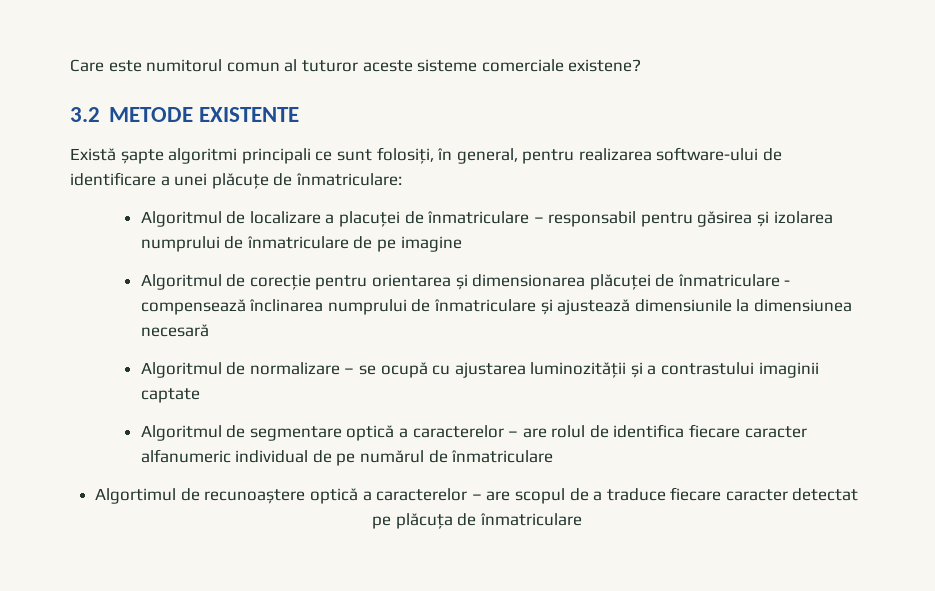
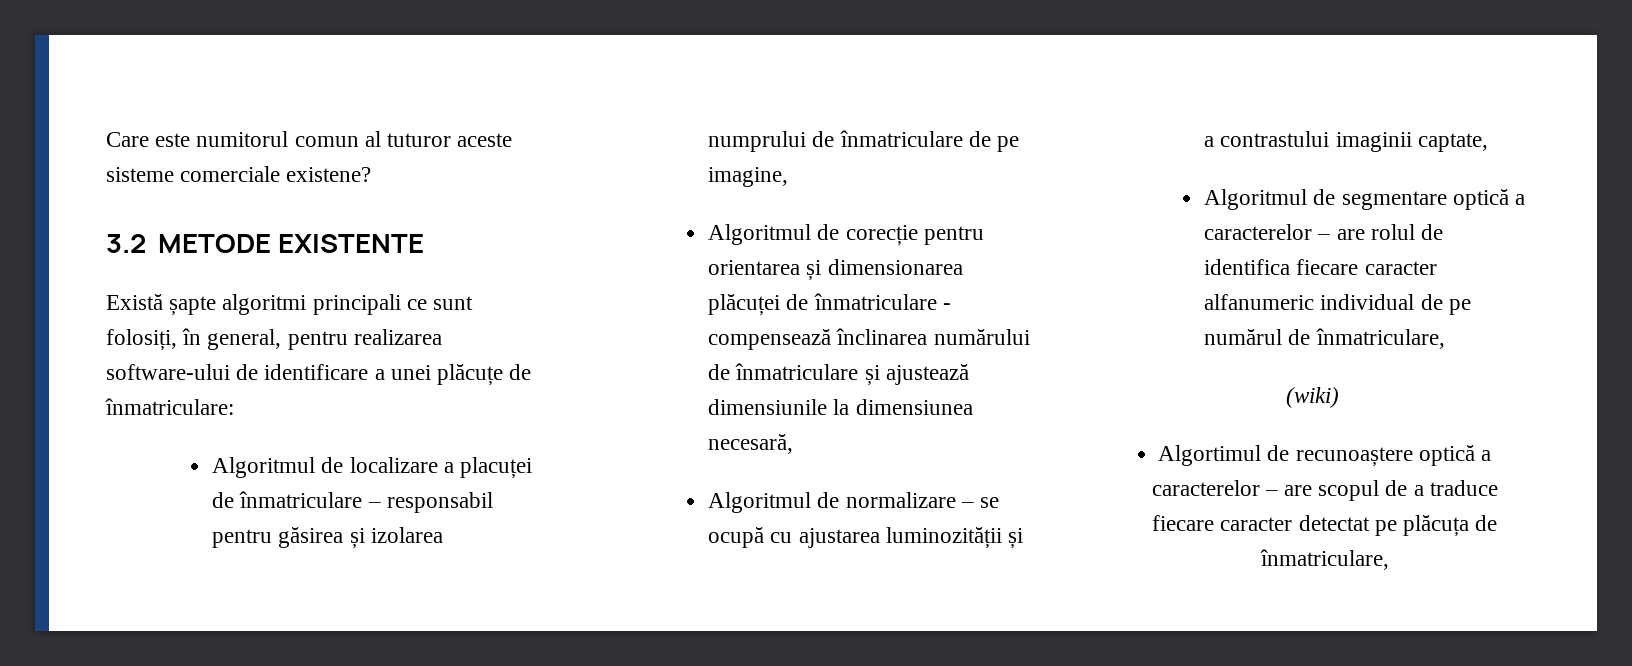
- Algoritmul de localizare a placuței de înmatriculare – responsabil pentru găsirea și izolarea numprului de înmatriculare de pe imagine
+ Algoritmul de localizare a placuței de înmatriculare – responsabil pentru găsirea și izolarea numprului de înmatriculare de pe imagine,
- Algoritmul de corecție pentru orientarea și dimensionarea plăcuței de înmatriculare - compensează înclinarea numprului de înmatriculare și ajustează dimensiunile la dimensiunea necesară
+ Algoritmul de corecție pentru orientarea și dimensionarea plăcuței de înmatriculare - compensează înclinarea numărului de înmatriculare și ajustează dimensiunile la dimensiunea necesară,
- Algoritmul de normalizare – se ocupă cu ajustarea luminozității și a contrastului imaginii captate
+ Algoritmul de normalizare – se ocupă cu ajustarea luminozității și a contrastului imaginii captate,
- Algoritmul de segmentare optică a caracterelor – are rolul de identifica fiecare caracter alfanumeric individual de pe numărul de înmatriculare
+ Algoritmul de segmentare optică a caracterelor – are rolul de identifica fiecare caracter alfanumeric individual de pe numărul de înmatriculare,
+ (wiki)
- Algortimul de recunoaștere optică a caracterelor – are scopul de a traduce fiecare caracter detectat pe plăcuța de înmatriculare
+ Algortimul de recunoaștere optică a caracterelor – are scopul de a traduce fiecare caracter detectat pe plăcuța de înmatriculare,

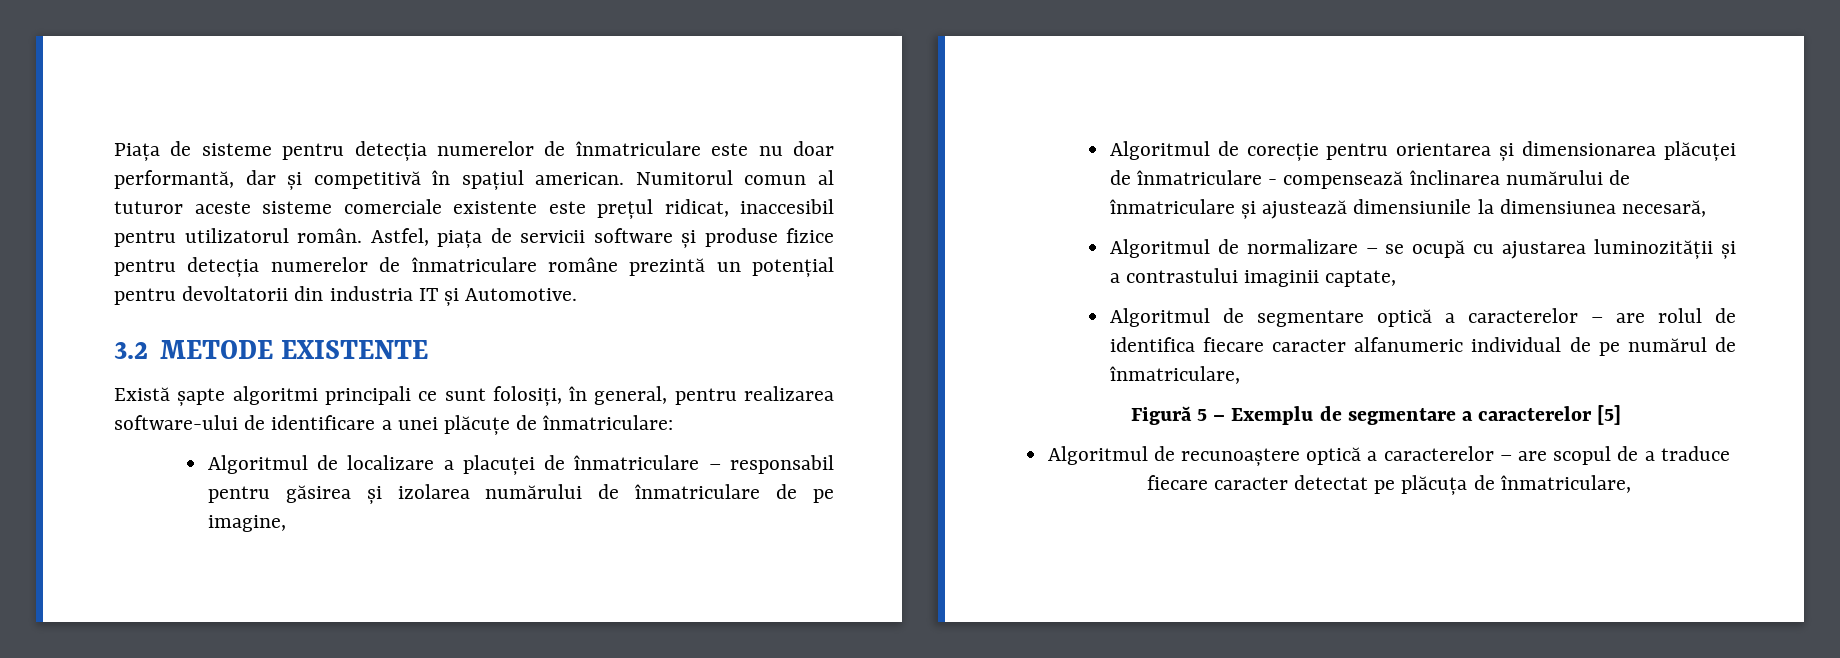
- Care este numitorul comun al tuturor aceste sisteme comerciale existene?
+ Piața de sisteme pentru detecția numerelor de înmatriculare este nu doar performantă, dar și competitivă în spațiul american. Numitorul comun al tuturor aceste sisteme comerciale existente este prețul ridicat, inaccesibil pentru utilizatorul român. Astfel, piața de servicii software și produse fizice pentru detecția numerelor de înmatriculare române prezintă un potențial pentru devoltatorii din industria IT și Automotive.
- Algoritmul de localizare a placuței de înmatriculare – responsabil pentru găsirea și izolarea numprului de înmatriculare de pe imagine,
+ Algoritmul de localizare a placuței de înmatriculare – responsabil pentru găsirea și izolarea numărului de înmatriculare de pe imagine,
- (wiki)
- Algortimul de recunoaștere optică a caracterelor – are scopul de a traduce fiecare caracter detectat pe plăcuța de înmatriculare,
+ Figură 5 – Exemplu de segmentare a caracterelor [5]
+ Algoritmul de recunoaștere optică a caracterelor – are scopul de a traduce fiecare caracter detectat pe plăcuța de înmatriculare,

